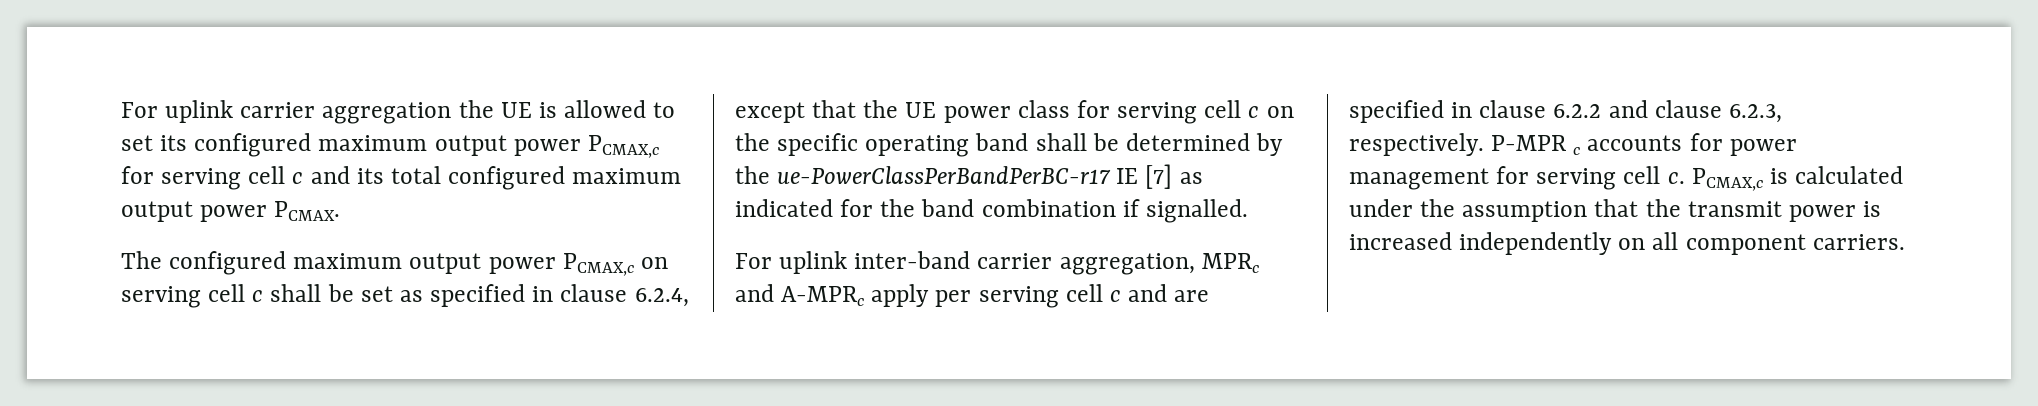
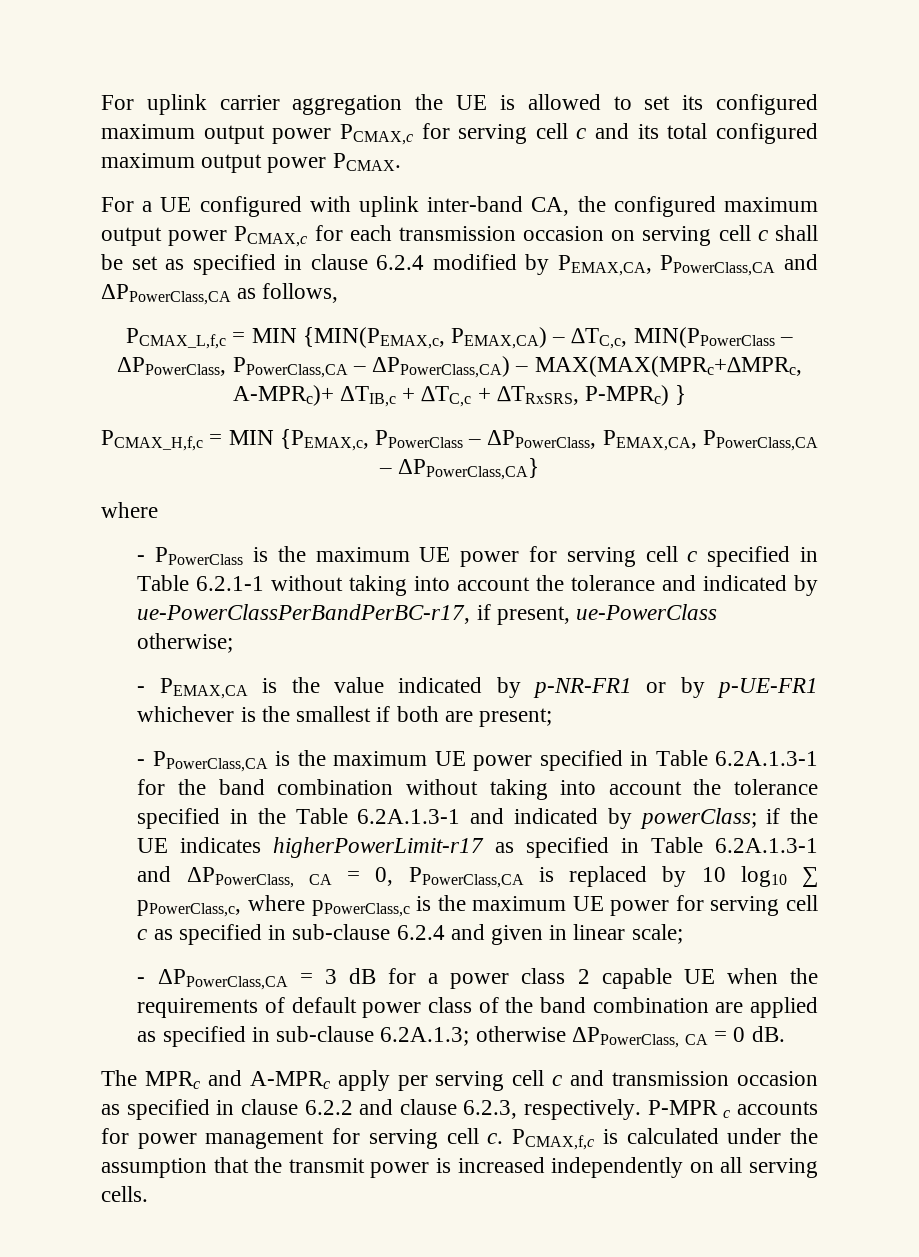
- The configured maximum output power PCMAX,c on serving cell c shall be set as specified in clause 6.2.4, except that the UE power class for serving cell c on the specific operating band shall be determined by the ue-PowerClassPerBandPerBC-r17 IE [7] as indicated for the band combination if signalled.
- For uplink inter-band carrier aggregation, MPRc and A-MPRc apply per serving cell c and are specified in clause 6.2.2 and clause 6.2.3, respectively.
+ For a UE configured with uplink inter-band CA, the configured maximum output power PCMAX,c for each transmission occasion on serving cell c shall be set as specified in clause 6.2.4 modified by PEMAX,CA, PPowerClass,CA and ΔPPowerClass,CA as follows,
+ PCMAX_L,f,c = MIN {MIN(PEMAX,c, PEMAX,CA) – ∆TC,c, MIN(PPowerClass – ΔPPowerClass, PPowerClass,CA – ΔPPowerClass,CA) – MAX(MAX(MPRc+∆MPRc, A-MPRc)+ ΔTIB,c + ∆TC,c + ∆TRxSRS, P-MPRc) }
+ PCMAX_H,f,c = MIN {PEMAX,c, PPowerClass – ΔPPowerClass, PEMAX,CA, PPowerClass,CA – ΔPPowerClass,CA}
+ where
+ - PPowerClass is the maximum UE power for serving cell c specified in Table 6.2.1-1 without taking into account the tolerance and indicated by ue-PowerClassPerBandPerBC-r17, if present, ue-PowerClass otherwise;
+ - PEMAX,CA is the value indicated by p-NR-FR1 or by p-UE-FR1 whichever is the smallest if both are present;
+ - PPowerClass,CA is the maximum UE power specified in Table 6.2A.1.3-1 for the band combination without taking into account the tolerance specified in the Table 6.2A.1.3-1 and indicated by powerClass; if the UE indicates higherPowerLimit-r17 as specified in Table 6.2A.1.3-1 and ΔPPowerClass, CA = 0, PPowerClass,CA is replaced by 10 log10 ∑ pPowerClass,c, where pPowerClass,c is the maximum UE power for serving cell c as specified in sub-clause 6.2.4 and given in linear scale;
+ - ΔPPowerClass,CA = 3 dB for a power class 2 capable UE when the requirements of default power class of the band combination are applied as specified in sub-clause 6.2A.1.3; otherwise ΔPPowerClass, CA = 0 dB.
+ The MPRc and A-MPRc apply per serving cell c and transmission occasion as specified in clause 6.2.2 and clause 6.2.3, respectively.
- PCMAX,c is calculated under the assumption that the transmit power is increased independently on all component carriers.
+ PCMAX,f,c is calculated under the assumption that the transmit power is increased independently on all serving cells.

